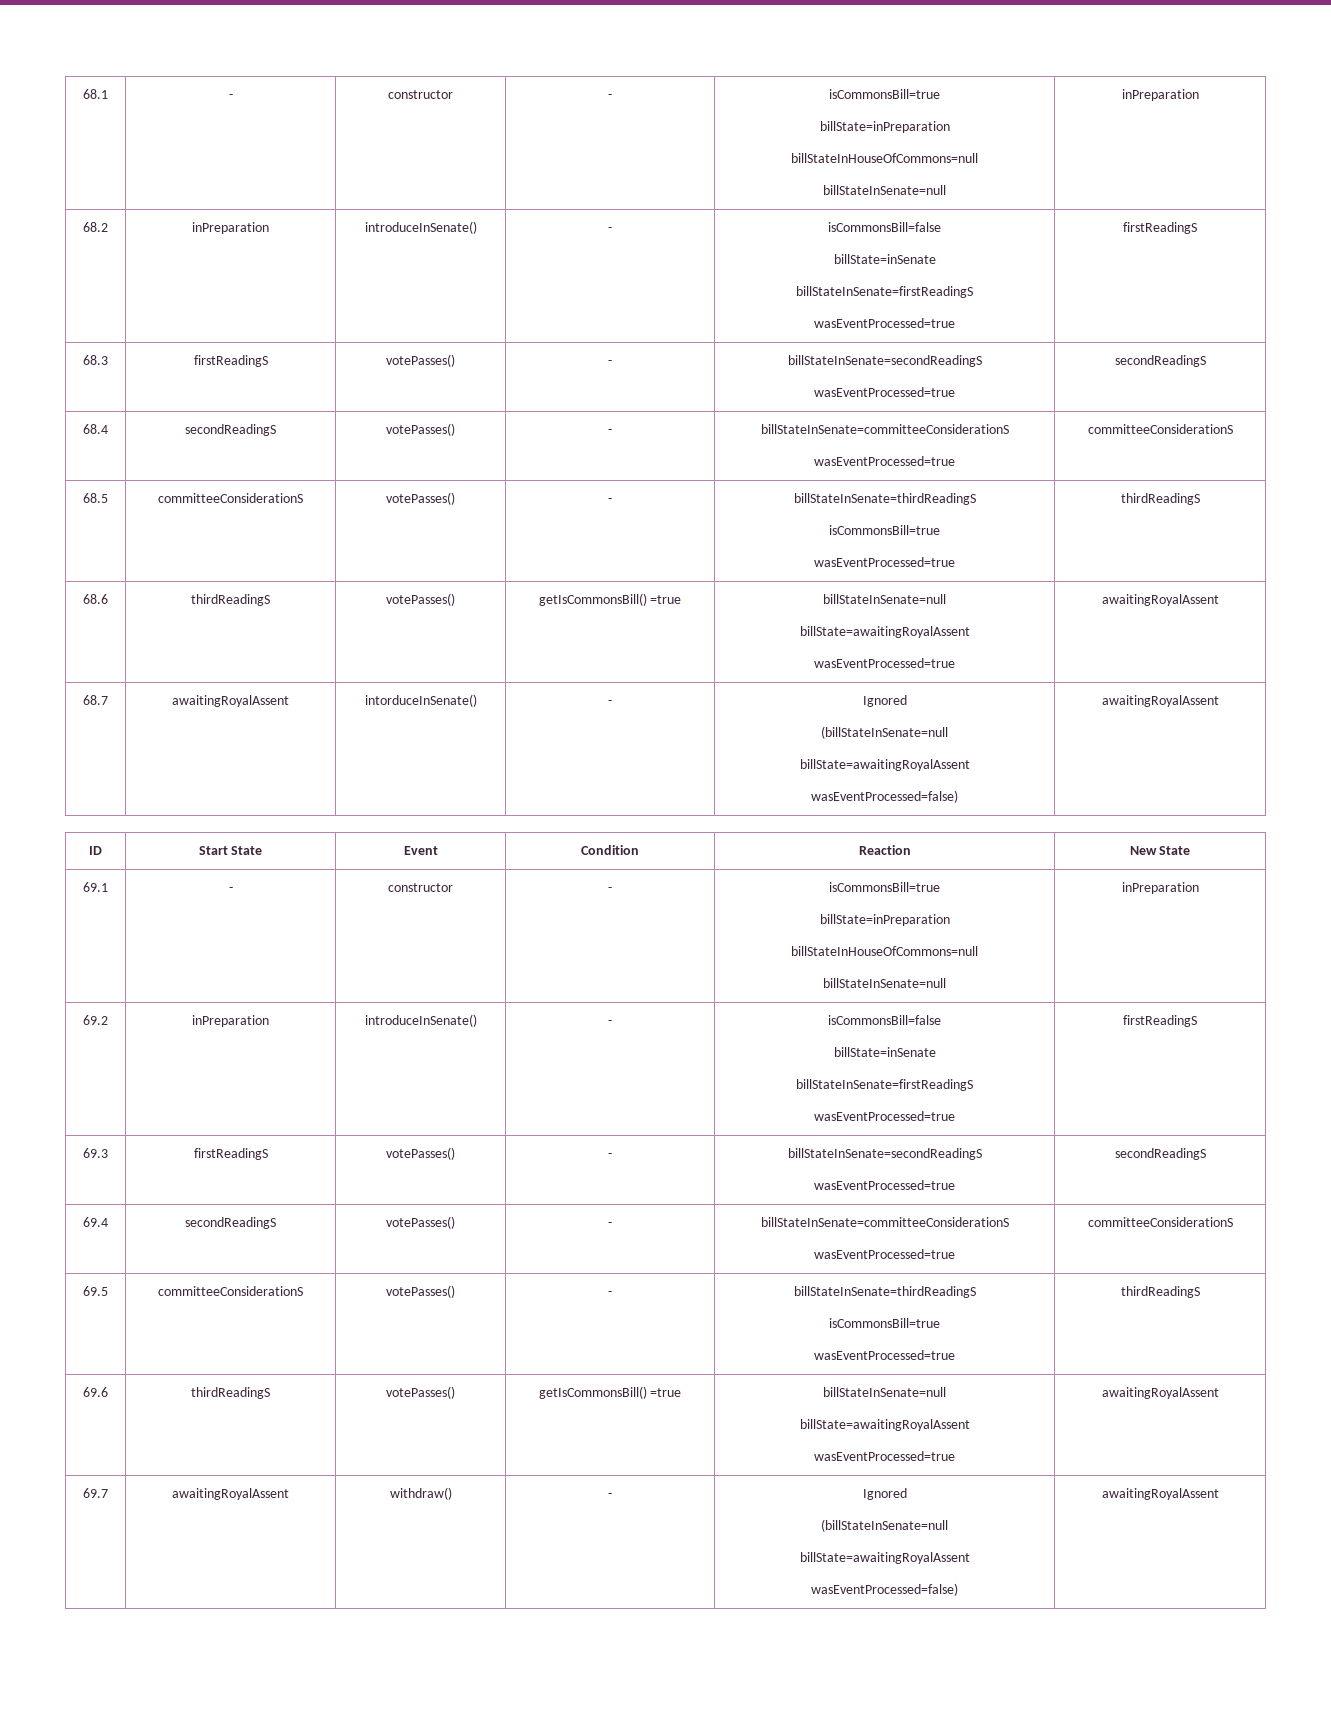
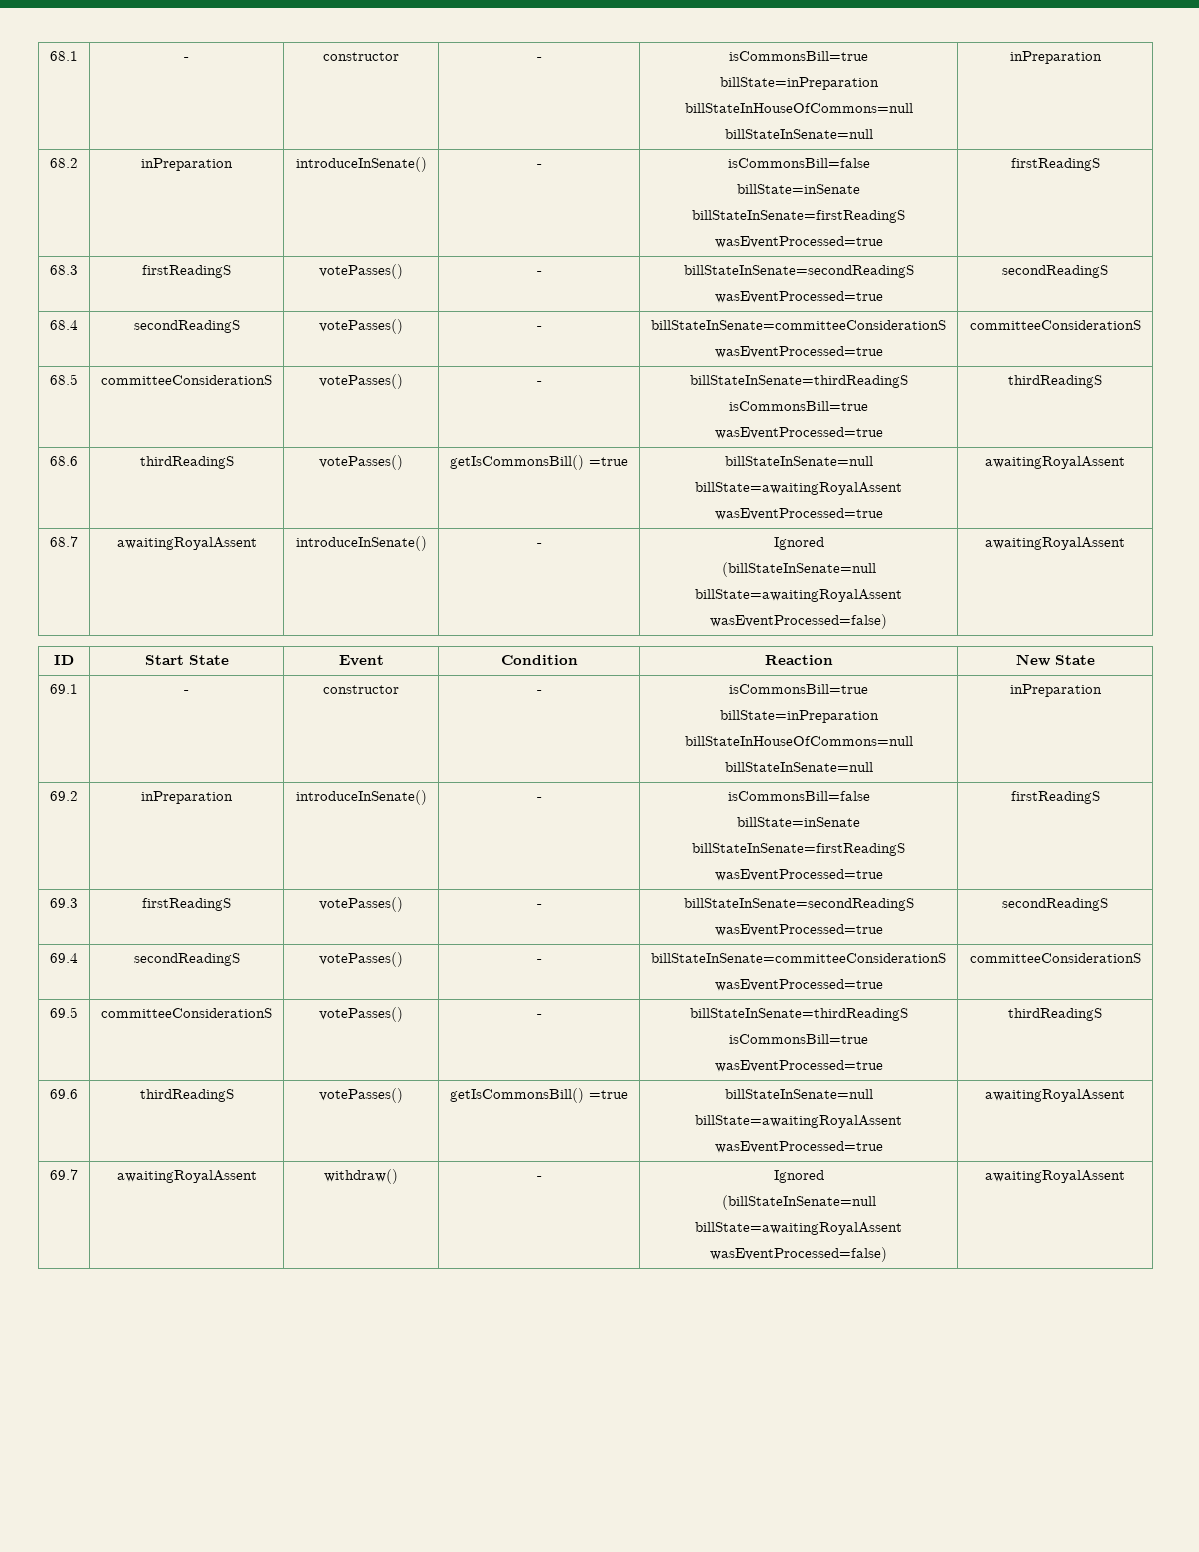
- 68.7 | awaitingRoyalAssent | intorduceInSenate() | - | Ignored
+ 68.7 | awaitingRoyalAssent | introduceInSenate() | - | Ignored

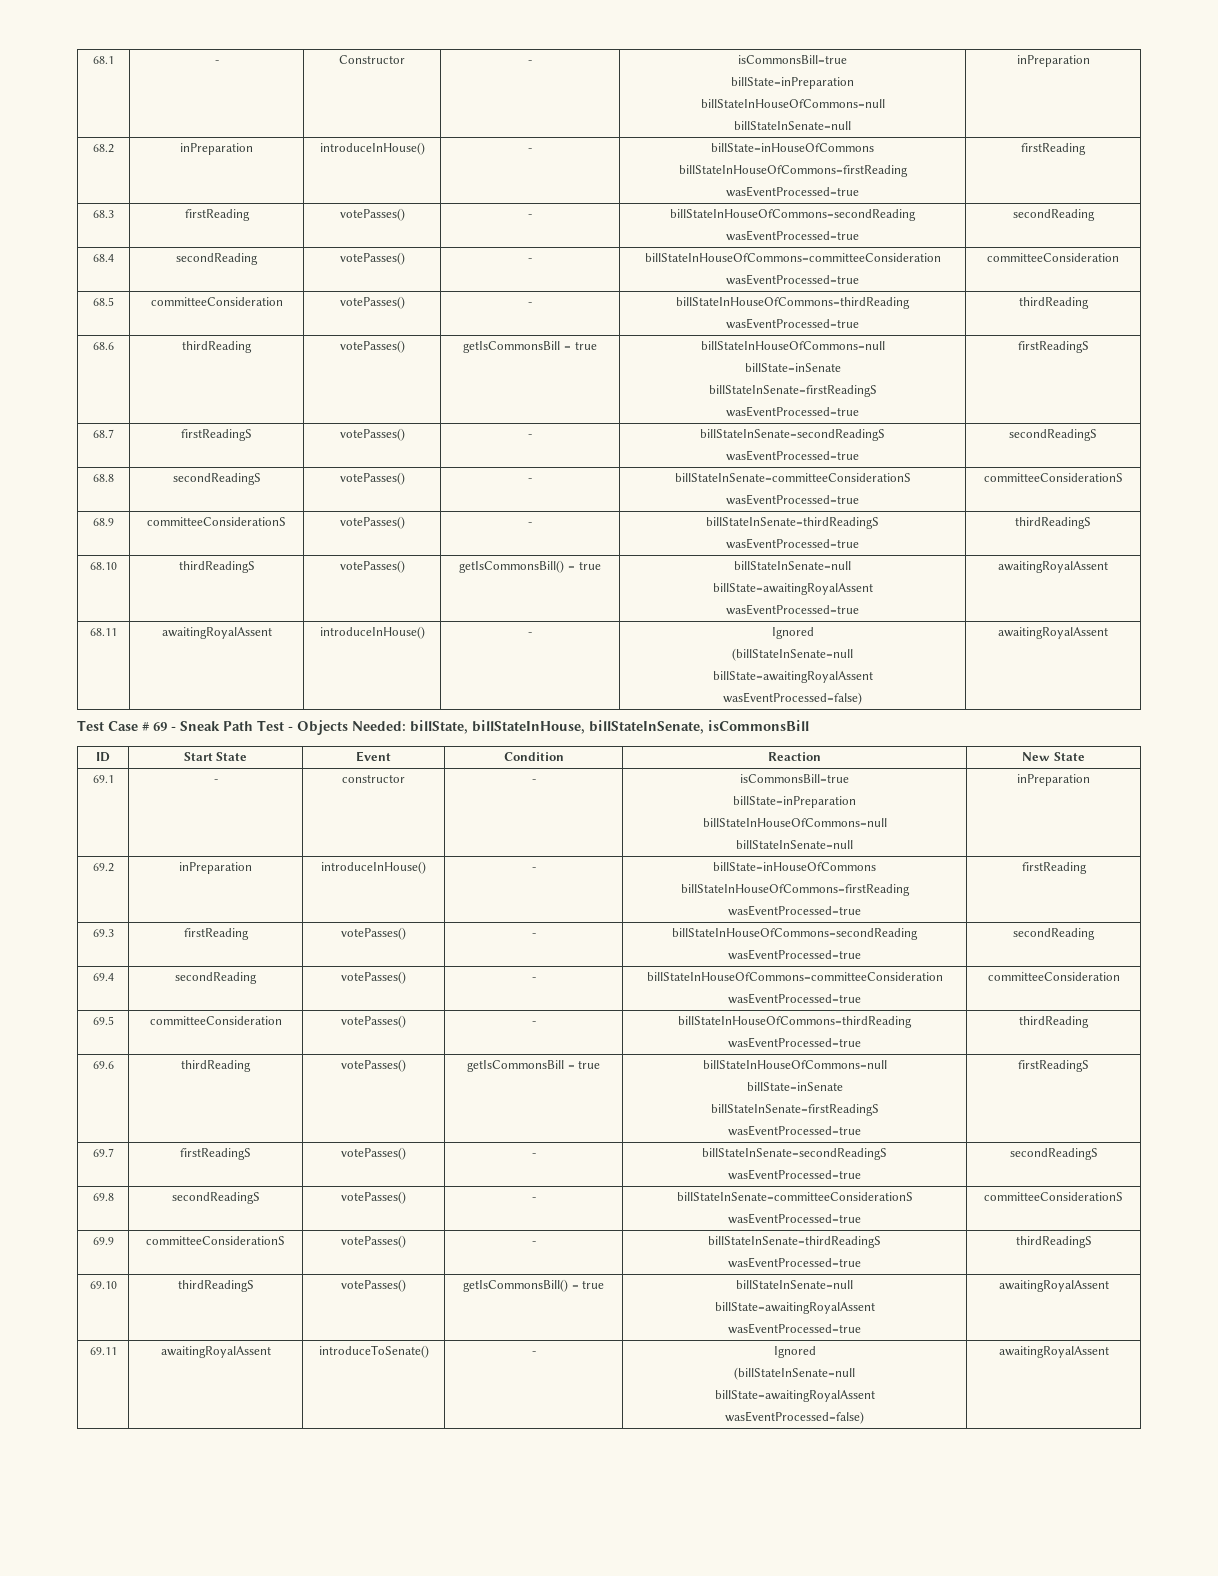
- 68.1 | - | constructor | - | isCommonsBill=true
+ 68.1 | - | Constructor | - | isCommonsBill=true
- 68.2 | inPreparation | introduceInSenate() | - | isCommonsBill=false
+ 68.2 | inPreparation | introduceInHouse() | - | billState=inHouseOfCommons
+ billStateInHouseOfCommons=firstReading
+ wasEventProcessed=true | firstReading
+ 68.3 | firstReading | votePasses() | - | billStateInHouseOfCommons=secondReading
+ wasEventProcessed=true | secondReading
+ 68.4 | secondReading | votePasses() | - | billStateInHouseOfCommons=committeeConsideration
+ wasEventProcessed=true | committeeConsideration
+ 68.5 | committeeConsideration | votePasses() | - | billStateInHouseOfCommons=thirdReading
+ wasEventProcessed=true | thirdReading
+ 68.6 | thirdReading | votePasses() | getIsCommonsBill = true | billStateInHouseOfCommons=null
  billState=inSenate
  billStateInSenate=firstReadingS
  wasEventProcessed=true | firstReadingS
- 68.3 | firstReadingS | votePasses() | - | billStateInSenate=secondReadingS
+ 68.7 | firstReadingS | votePasses() | - | billStateInSenate=secondReadingS
  wasEventProcessed=true | secondReadingS
- 68.4 | secondReadingS | votePasses() | - | billStateInSenate=committeeConsiderationS
+ 68.8 | secondReadingS | votePasses() | - | billStateInSenate=committeeConsiderationS
  wasEventProcessed=true | committeeConsiderationS
- 68.5 | committeeConsiderationS | votePasses() | - | billStateInSenate=thirdReadingS
- isCommonsBill=true
+ 68.9 | committeeConsiderationS | votePasses() | - | billStateInSenate=thirdReadingS
  wasEventProcessed=true | thirdReadingS
- 68.6 | thirdReadingS | votePasses() | getIsCommonsBill() =true | billStateInSenate=null
+ 68.10 | thirdReadingS | votePasses() | getIsCommonsBill() = true | billStateInSenate=null
  billState=awaitingRoyalAssent
  wasEventProcessed=true | awaitingRoyalAssent
- 68.7 | awaitingRoyalAssent | introduceInSenate() | - | Ignored
+ 68.11 | awaitingRoyalAssent | introduceInHouse() | - | Ignored
  (billStateInSenate=null
  billState=awaitingRoyalAssent
  wasEventProcessed=false) | awaitingRoyalAssent
+ Test Case # 69 - Sneak Path Test - Objects Needed: billState, billStateInHouse, billStateInSenate, isCommonsBill
- 69.2 | inPreparation | introduceInSenate() | - | isCommonsBill=false
+ 69.2 | inPreparation | introduceInHouse() | - | billState=inHouseOfCommons
+ billStateInHouseOfCommons=firstReading
+ wasEventProcessed=true | firstReading
+ 69.3 | firstReading | votePasses() | - | billStateInHouseOfCommons=secondReading
+ wasEventProcessed=true | secondReading
+ 69.4 | secondReading | votePasses() | - | billStateInHouseOfCommons=committeeConsideration
+ wasEventProcessed=true | committeeConsideration
+ 69.5 | committeeConsideration | votePasses() | - | billStateInHouseOfCommons=thirdReading
+ wasEventProcessed=true | thirdReading
+ 69.6 | thirdReading | votePasses() | getIsCommonsBill = true | billStateInHouseOfCommons=null
  billState=inSenate
  billStateInSenate=firstReadingS
  wasEventProcessed=true | firstReadingS
- 69.3 | firstReadingS | votePasses() | - | billStateInSenate=secondReadingS
+ 69.7 | firstReadingS | votePasses() | - | billStateInSenate=secondReadingS
  wasEventProcessed=true | secondReadingS
- 69.4 | secondReadingS | votePasses() | - | billStateInSenate=committeeConsiderationS
+ 69.8 | secondReadingS | votePasses() | - | billStateInSenate=committeeConsiderationS
  wasEventProcessed=true | committeeConsiderationS
- 69.5 | committeeConsiderationS | votePasses() | - | billStateInSenate=thirdReadingS
- isCommonsBill=true
+ 69.9 | committeeConsiderationS | votePasses() | - | billStateInSenate=thirdReadingS
  wasEventProcessed=true | thirdReadingS
- 69.6 | thirdReadingS | votePasses() | getIsCommonsBill() =true | billStateInSenate=null
+ 69.10 | thirdReadingS | votePasses() | getIsCommonsBill() = true | billStateInSenate=null
  billState=awaitingRoyalAssent
  wasEventProcessed=true | awaitingRoyalAssent
- 69.7 | awaitingRoyalAssent | withdraw() | - | Ignored
+ 69.11 | awaitingRoyalAssent | introduceToSenate() | - | Ignored

